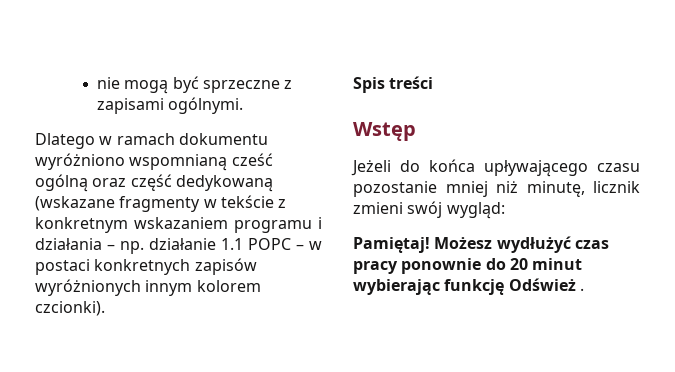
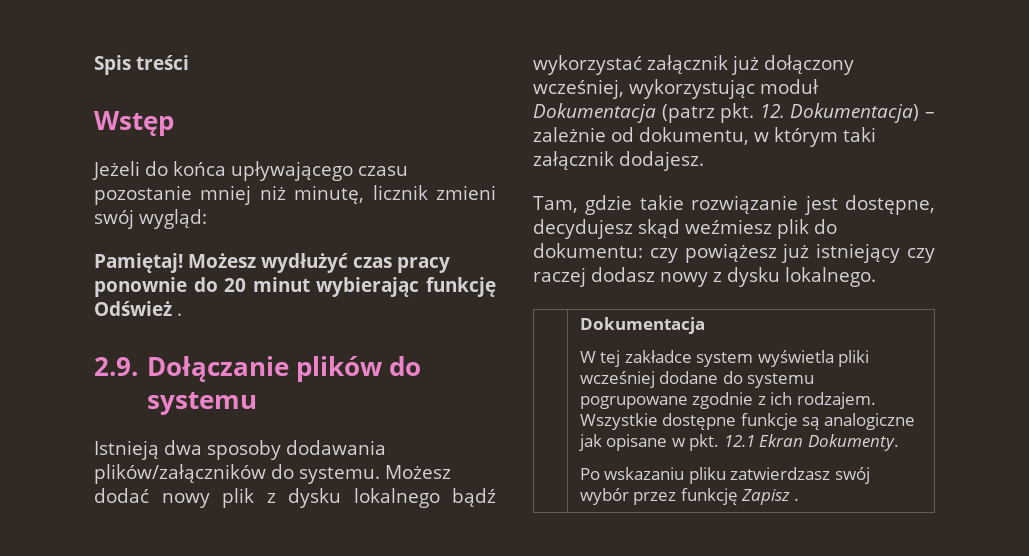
- nie mogą być sprzeczne z zapisami ogólnymi.
- Dlatego w ramach dokumentu wyróżniono wspomnianą cześć ogólną oraz część dedykowaną (wskazane fragmenty w tekście z konkretnym wskazaniem programu i działania – np. działanie 1.1 POPC – w postaci konkretnych zapisów wyróżnionych innym kolorem czcionki).
+ 2.9. Dołączanie plików do systemu
+ Istnieją dwa sposoby dodawania plików/załączników do systemu. Możesz dodać nowy plik z dysku lokalnego bądź wykorzystać załącznik już dołączony wcześniej, wykorzystując moduł Dokumentacja (patrz pkt. 12. Dokumentacja) – zależnie od dokumentu, w którym taki załącznik dodajesz.
+ Tam, gdzie takie rozwiązanie jest dostępne, decydujesz skąd weźmiesz plik do dokumentu: czy powiążesz już istniejący czy raczej dodasz nowy z dysku lokalnego.
+ | Dokumentacja
+ W tej zakładce system wyświetla pliki wcześniej dodane do systemu pogrupowane zgodnie z ich rodzajem. Wszystkie dostępne funkcje są analogiczne jak opisane w pkt. 12.1 Ekran Dokumenty.
+ Po wskazaniu pliku zatwierdzasz swój wybór przez funkcję Zapisz .

